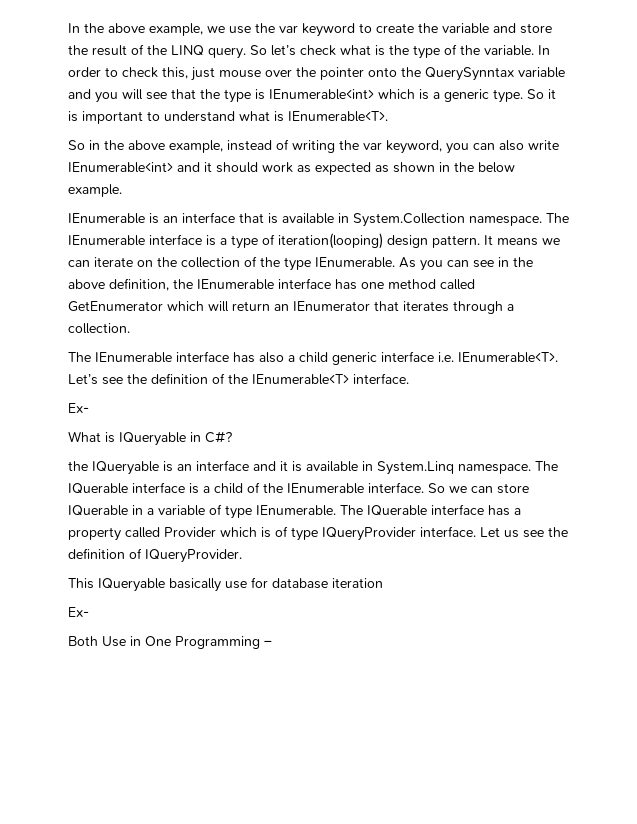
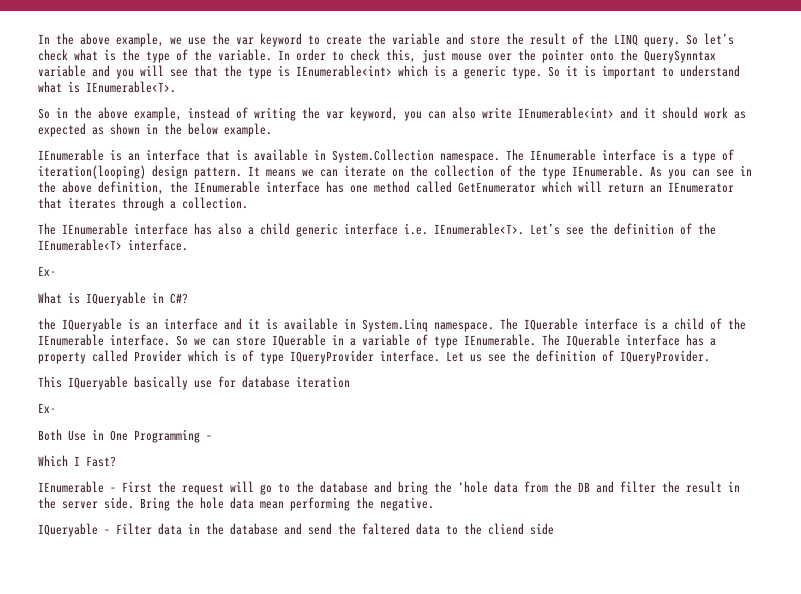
+ Which I Fast?
+ IEnumerable – First the request will go to the database and bring the ‘hole data from the DB and filter the result in the server side. Bring the hole data mean performing the negative.
+ IQueryable – Filter data in the database and send the faltered data to the cliend side

